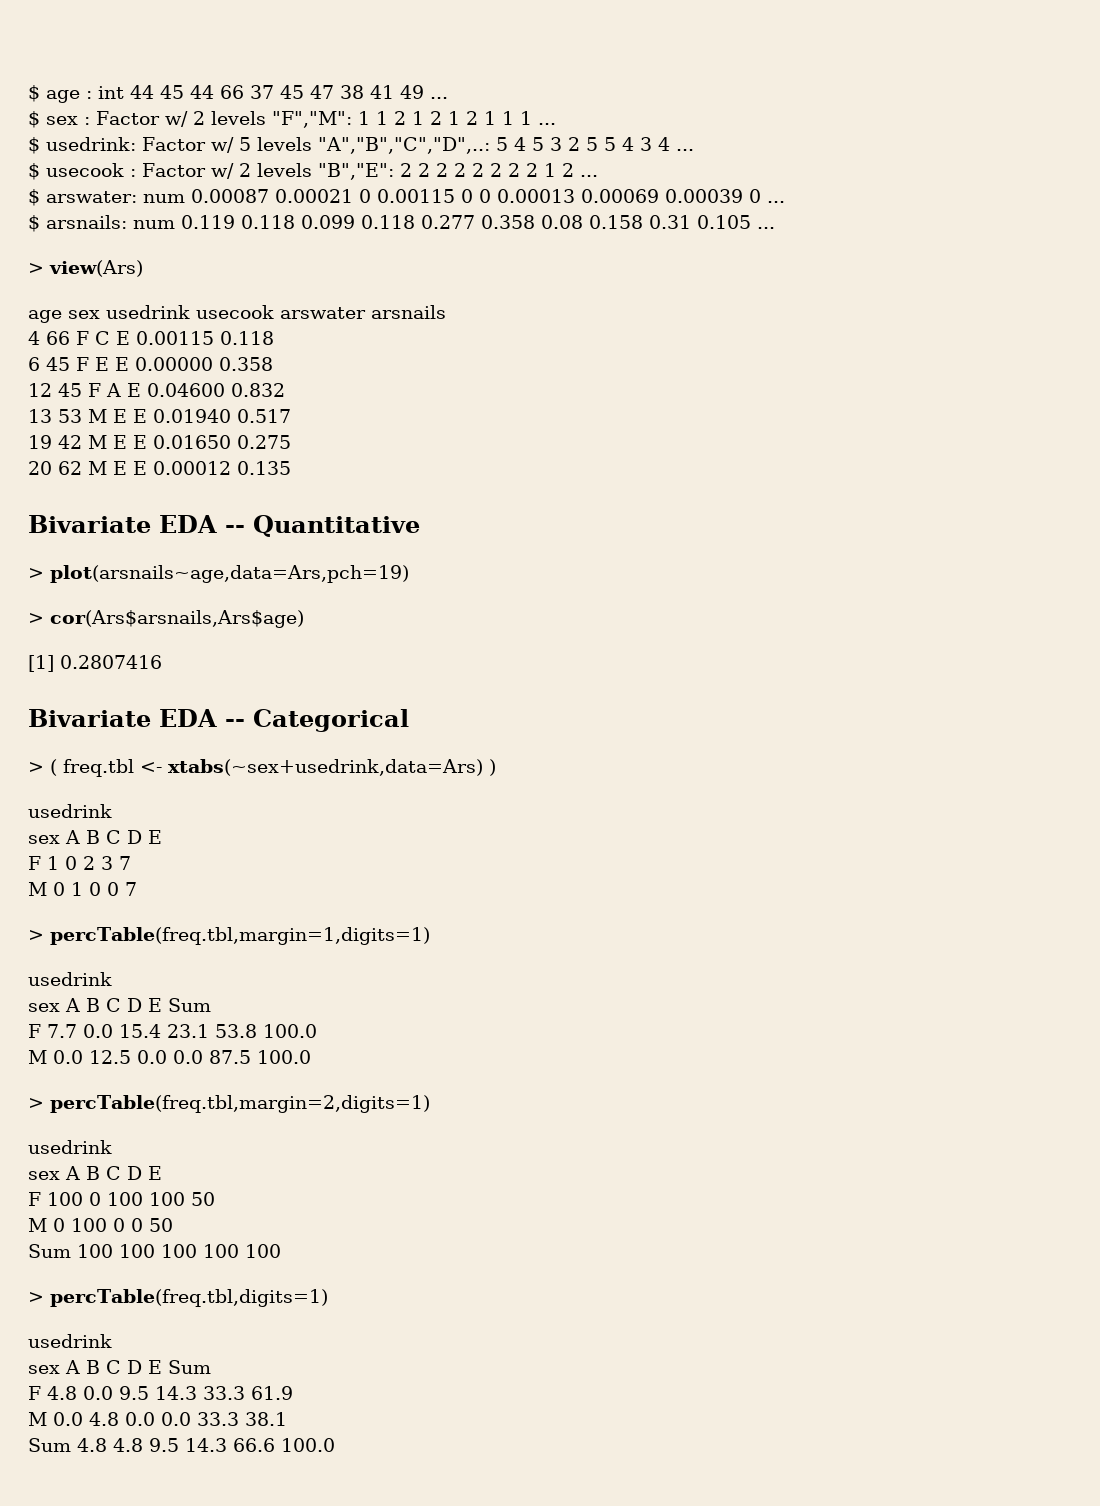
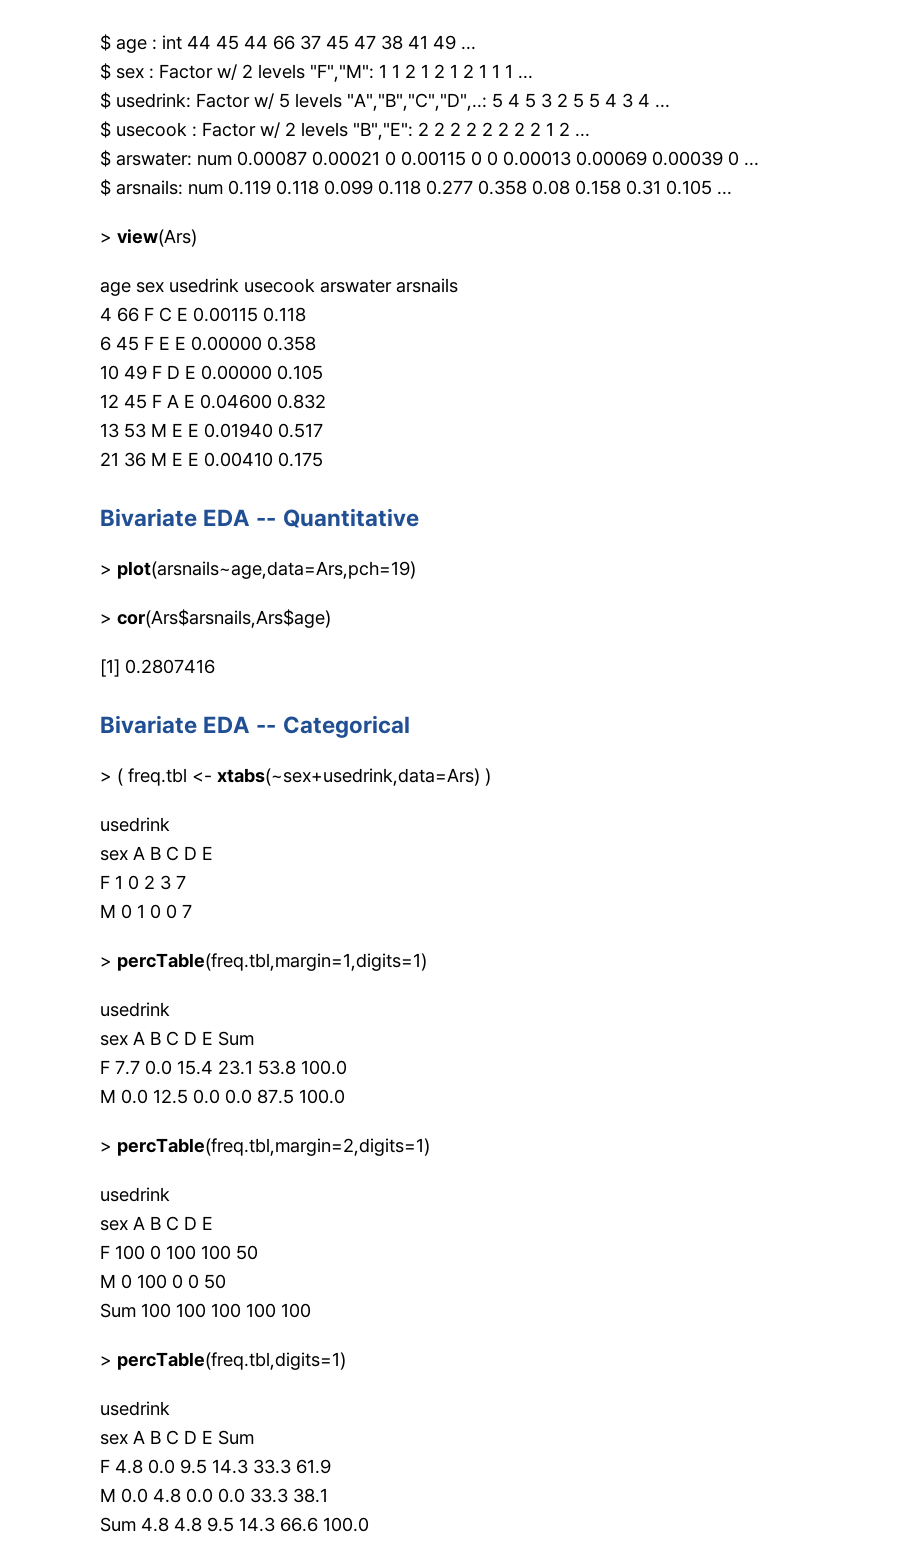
+ 10 49 F D E 0.00000 0.105
- 19 42 M E E 0.01650 0.275
- 20 62 M E E 0.00012 0.135
+ 21 36 M E E 0.00410 0.175

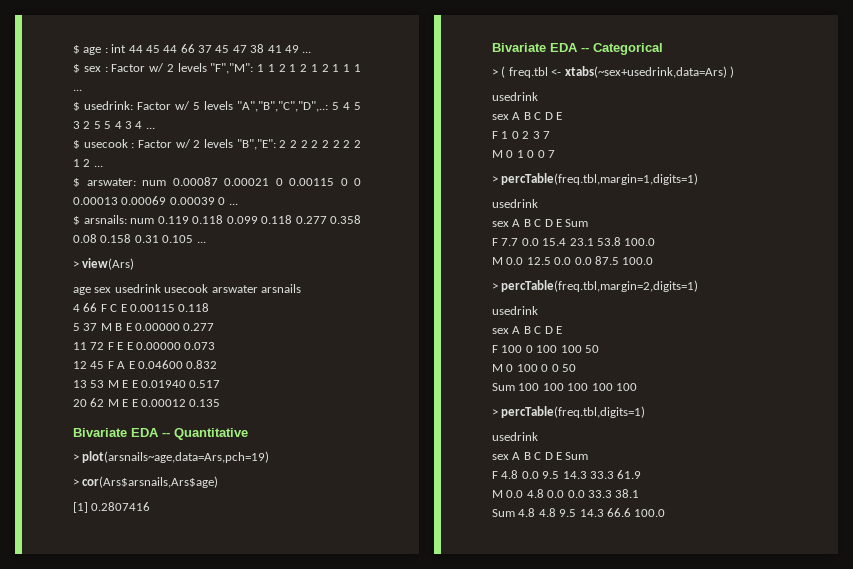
- 6 45 F E E 0.00000 0.358
- 10 49 F D E 0.00000 0.105
+ 5 37 M B E 0.00000 0.277
+ 11 72 F E E 0.00000 0.073
- 21 36 M E E 0.00410 0.175
+ 20 62 M E E 0.00012 0.135

